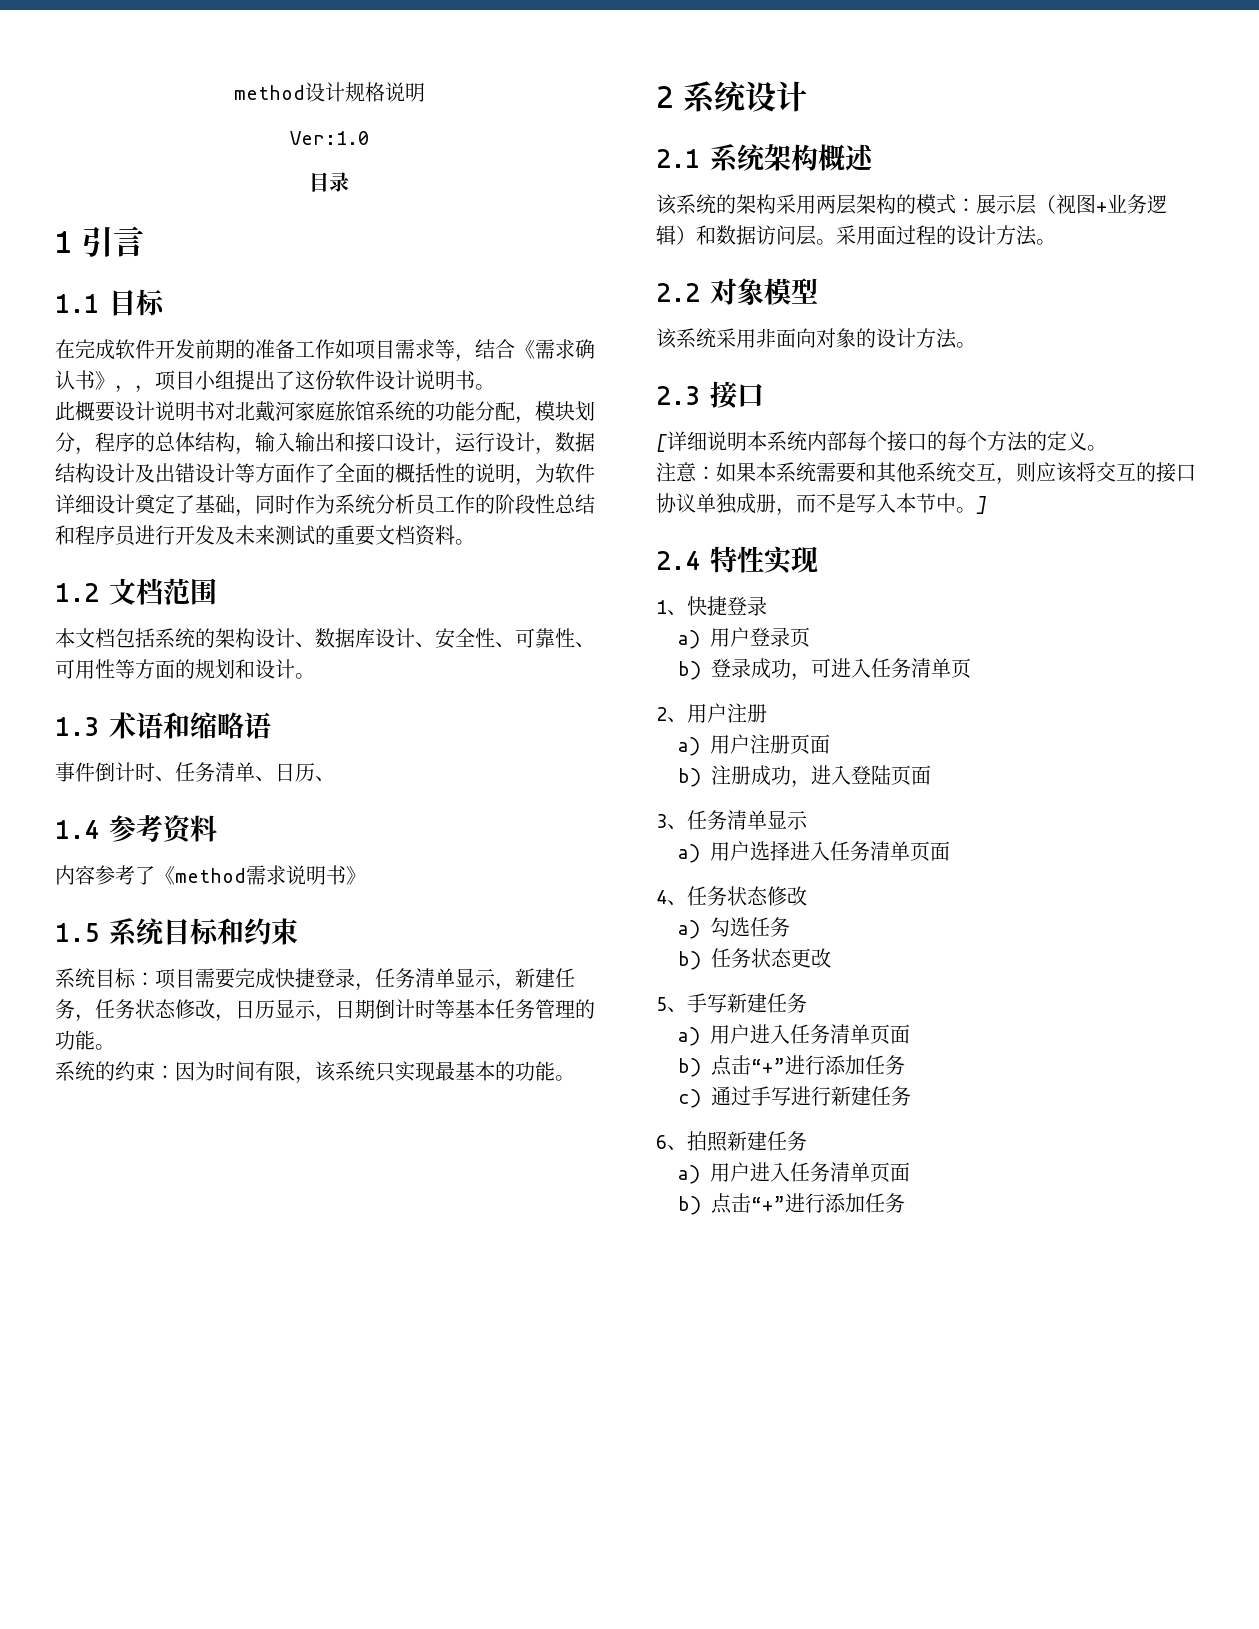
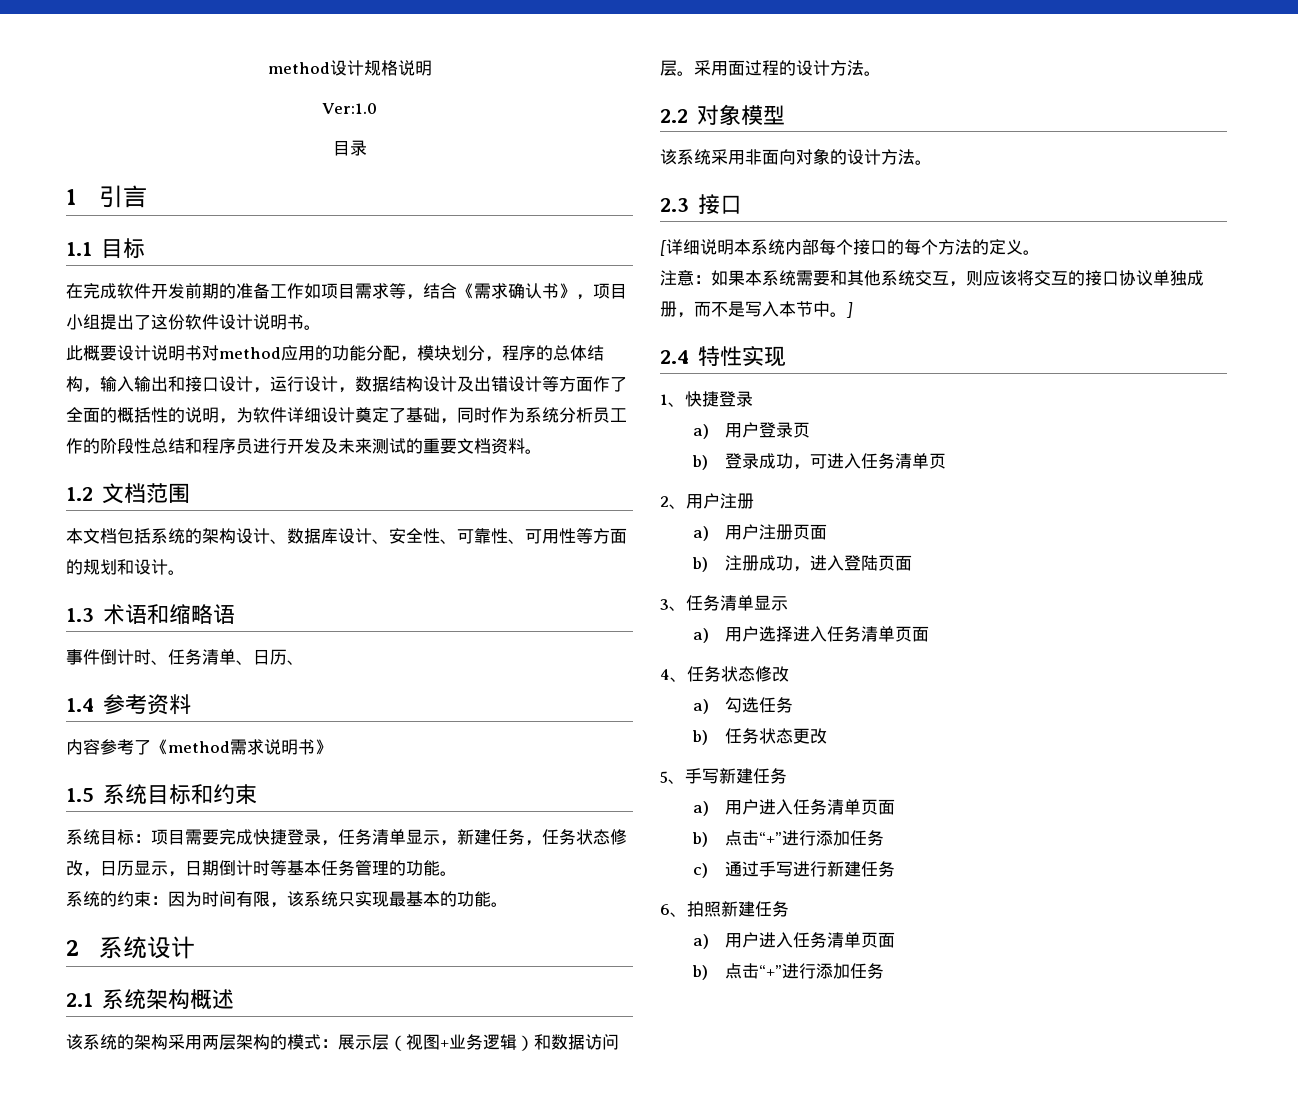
- 在完成软件开发前期的准备工作如项目需求等，结合《需求确认书》，，项目小组提出了这份软件设计说明书。
+ 在完成软件开发前期的准备工作如项目需求等，结合《需求确认书》，项目小组提出了这份软件设计说明书。
- 此概要设计说明书对北戴河家庭旅馆系统的功能分配，模块划分，程序的总体结构，输入输出和接口设计，运行设计，数据结构设计及出错设计等方面作了全面的概括性的说明，为软件详细设计奠定了基础，同时作为系统分析员工作的阶段性总结和程序员进行开发及未来测试的重要文档资料。
+ 此概要设计说明书对method应用的功能分配，模块划分，程序的总体结构，输入输出和接口设计，运行设计，数据结构设计及出错设计等方面作了全面的概括性的说明，为软件详细设计奠定了基础，同时作为系统分析员工作的阶段性总结和程序员进行开发及未来测试的重要文档资料。

